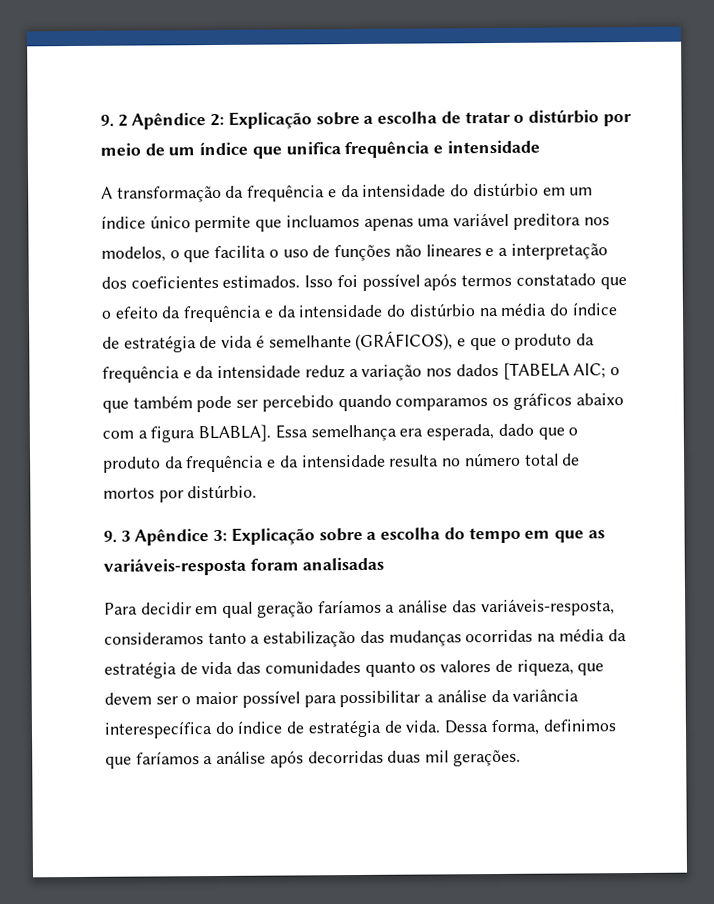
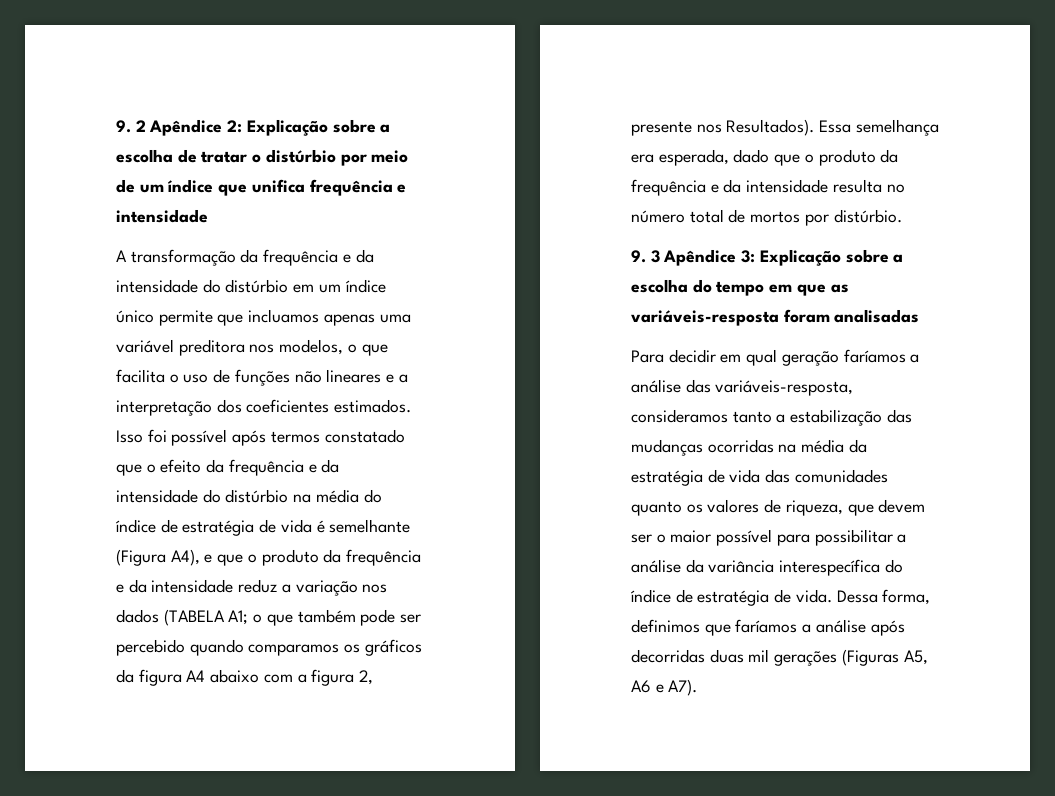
- Isso foi possível após termos constatado que o efeito da frequência e da intensidade do distúrbio na média do índice de estratégia de vida é semelhante (GRÁFICOS), e que o produto da frequência e da intensidade reduz a variação nos dados [TABELA AIC; o que também pode ser percebido quando comparamos os gráficos abaixo com a figura BLABLA].
+ Isso foi possível após termos constatado que o efeito da frequência e da intensidade do distúrbio na média do índice de estratégia de vida é semelhante (Figura A4), e que o produto da frequência e da intensidade reduz a variação nos dados (TABELA A1; o que também pode ser percebido quando comparamos os gráficos da figura A4 abaixo com a figura 2, presente nos Resultados).
- Dessa forma, definimos que faríamos a análise após decorridas duas mil gerações.
+ Dessa forma, definimos que faríamos a análise após decorridas duas mil gerações (Figuras A5, A6 e A7).

